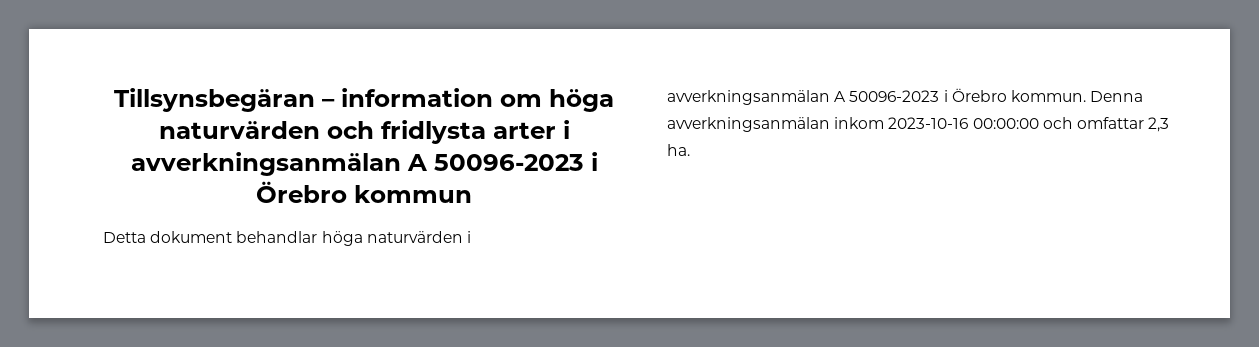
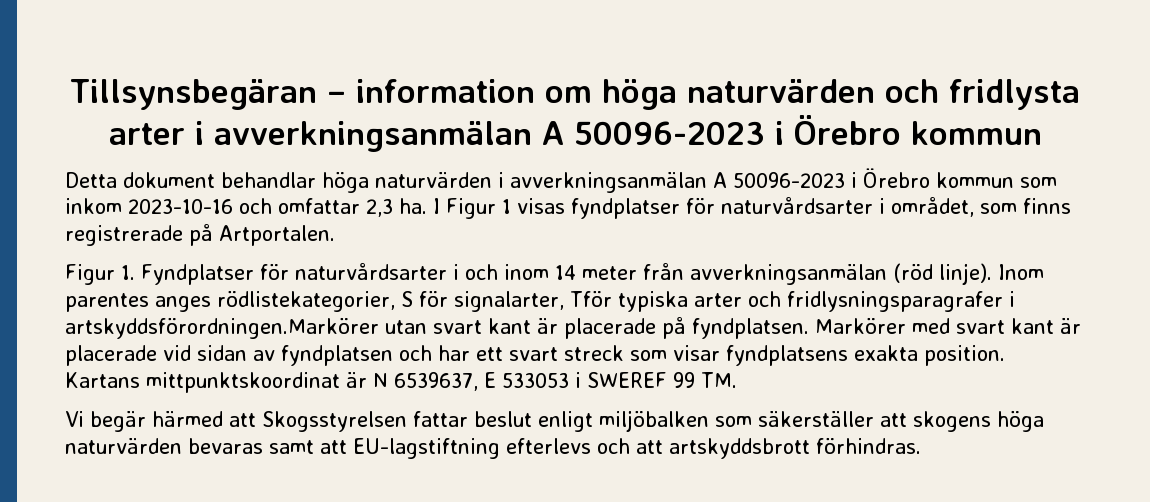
- Detta dokument behandlar höga naturvärden i avverkningsanmälan A 50096-2023 i Örebro kommun. Denna avverkningsanmälan inkom 2023-10-16 00:00:00 och omfattar 2,3 ha.
+ Detta dokument behandlar höga naturvärden i avverkningsanmälan A 50096-2023 i Örebro kommun som inkom 2023-10-16 och omfattar 2,3 ha.
+ I Figur 1 visas fyndplatser för naturvårdsarter i området, som finns registrerade på Artportalen.
+ Figur 1. Fyndplatser för naturvårdsarter i och inom 14 meter från avverkningsanmälan (röd linje). Inom parentes anges rödlistekategorier, S för signalarter, Tför typiska arter och fridlysningsparagrafer i artskyddsförordningen.Markörer utan svart kant är placerade på fyndplatsen. Markörer med svart kant är placerade vid sidan av fyndplatsen och har ett svart streck som visar fyndplatsens exakta position. Kartans mittpunktskoordinat är N 6539637, E 533053 i SWEREF 99 TM.
+ Vi begär härmed att Skogsstyrelsen fattar beslut enligt miljöbalken som säkerställer att skogens höga naturvärden bevaras samt att EU-lagstiftning efterlevs och att artskyddsbrott förhindras.

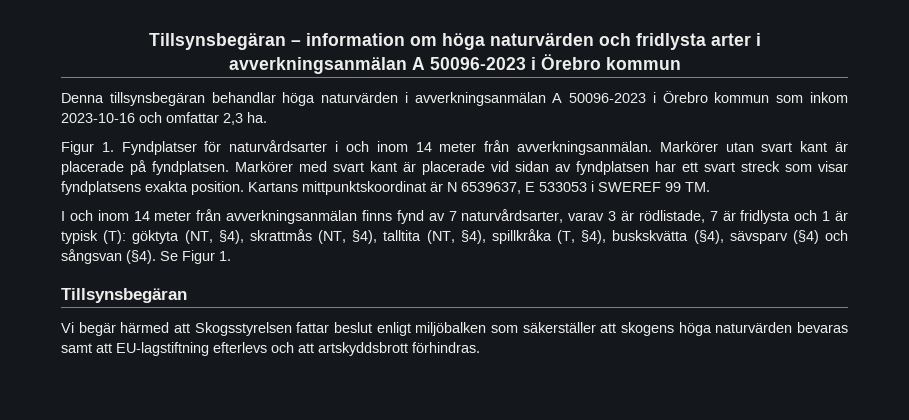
- Detta dokument behandlar höga naturvärden i avverkningsanmälan A 50096-2023 i Örebro kommun som inkom 2023-10-16 och omfattar 2,3 ha. I Figur 1 visas fyndplatser för naturvårdsarter i området, som finns registrerade på Artportalen.
+ Denna tillsynsbegäran behandlar höga naturvärden i avverkningsanmälan A 50096-2023 i Örebro kommun som inkom 2023-10-16 och omfattar 2,3 ha.
- Figur 1. Fyndplatser för naturvårdsarter i och inom 14 meter från avverkningsanmälan (röd linje). Inom parentes anges rödlistekategorier, S för signalarter, Tför typiska arter och fridlysningsparagrafer i artskyddsförordningen.Markörer utan svart kant är placerade på fyndplatsen.
+ Figur 1. Fyndplatser för naturvårdsarter i och inom 14 meter från avverkningsanmälan. Markörer utan svart kant är placerade på fyndplatsen.
- Markörer med svart kant är placerade vid sidan av fyndplatsen och har ett svart streck som visar fyndplatsens exakta position.
+ Markörer med svart kant är placerade vid sidan av fyndplatsen har ett svart streck som visar fyndplatsens exakta position.
+ I och inom 14 meter från avverkningsanmälan finns fynd av 7 naturvårdsarter, varav 3 är rödlistade, 7 är fridlysta och 1 är typisk (T): göktyta (NT, §4), skrattmås (NT, §4), talltita (NT, §4), spillkråka (T, §4), buskskvätta (§4), sävsparv (§4) och sångsvan (§4). Se Figur 1.
+ Tillsynsbegäran

